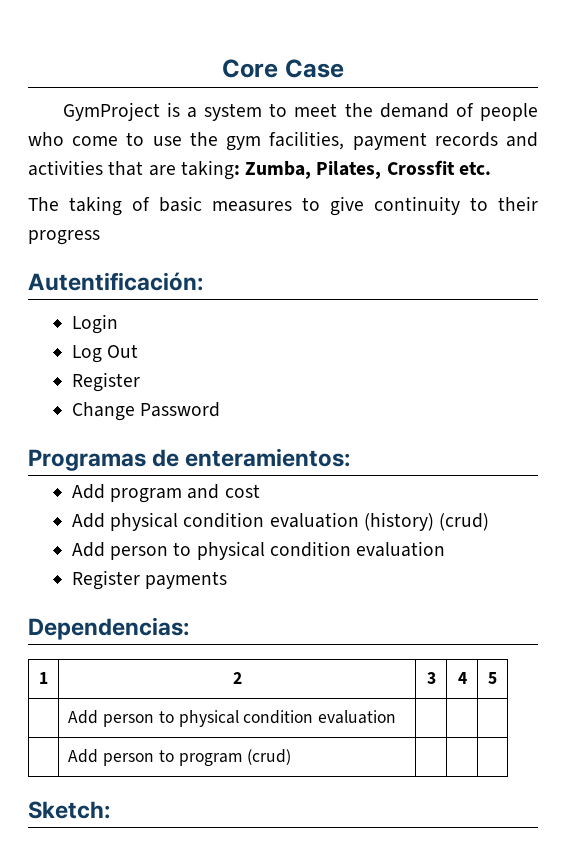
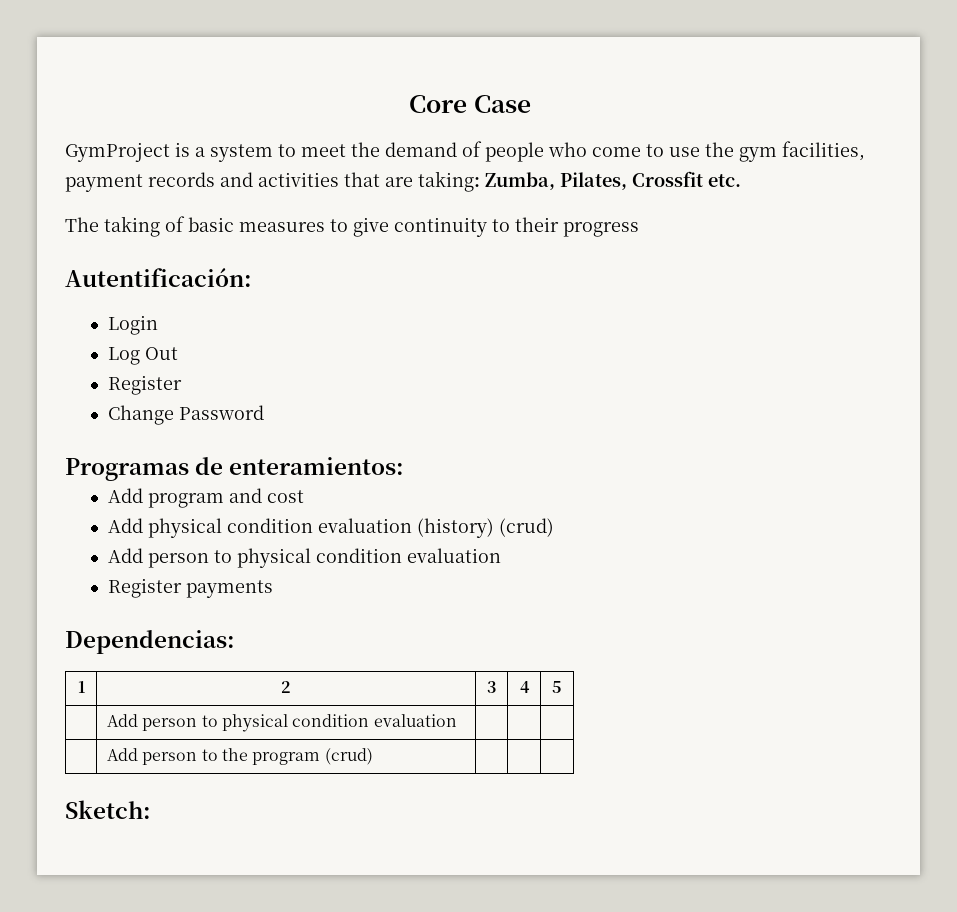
- | Add person to program (crud) | | |
+ | Add person to the program (crud) | | |

